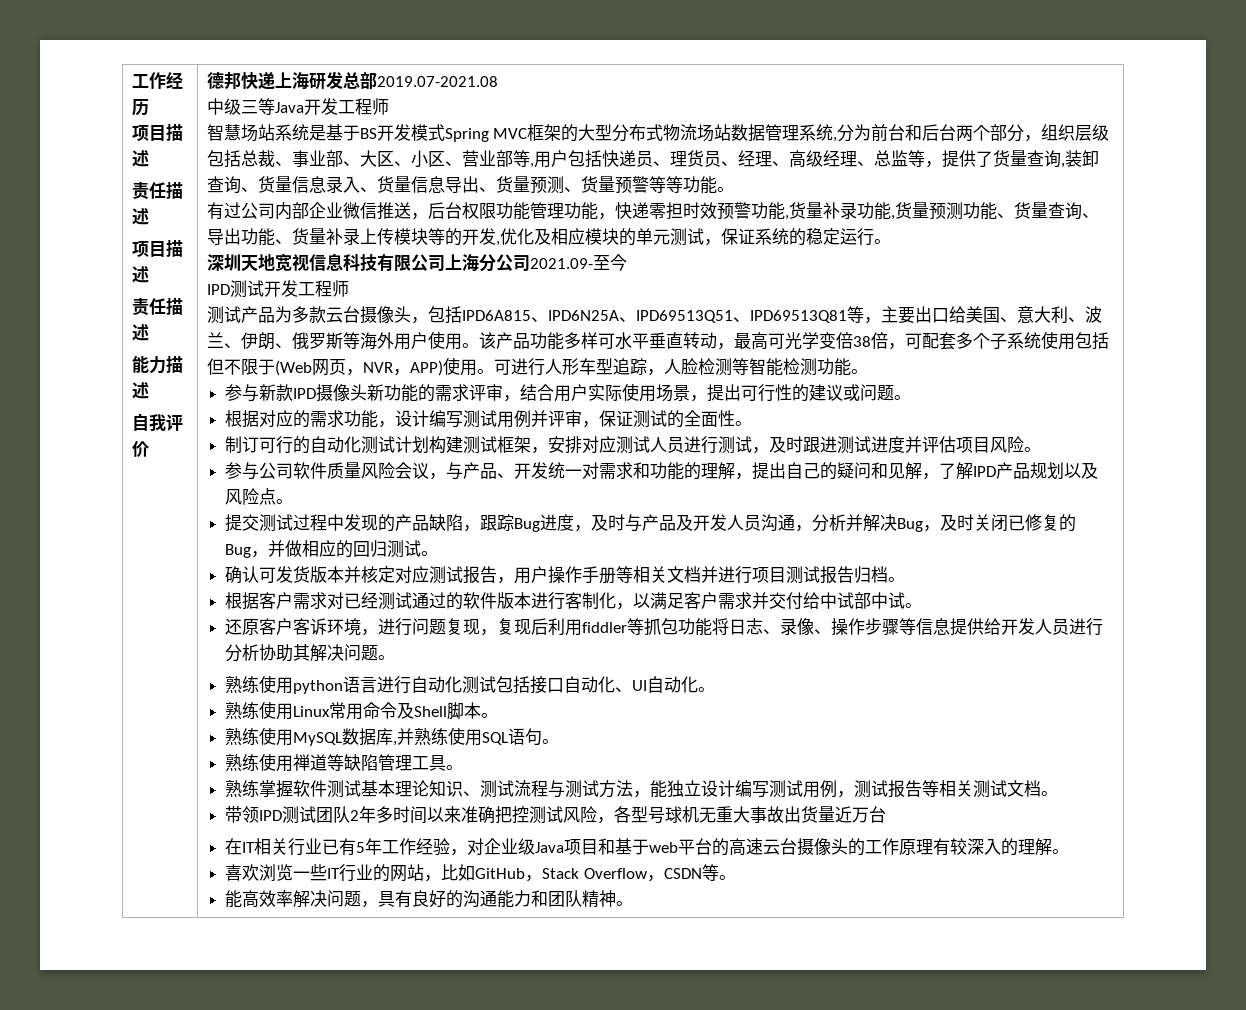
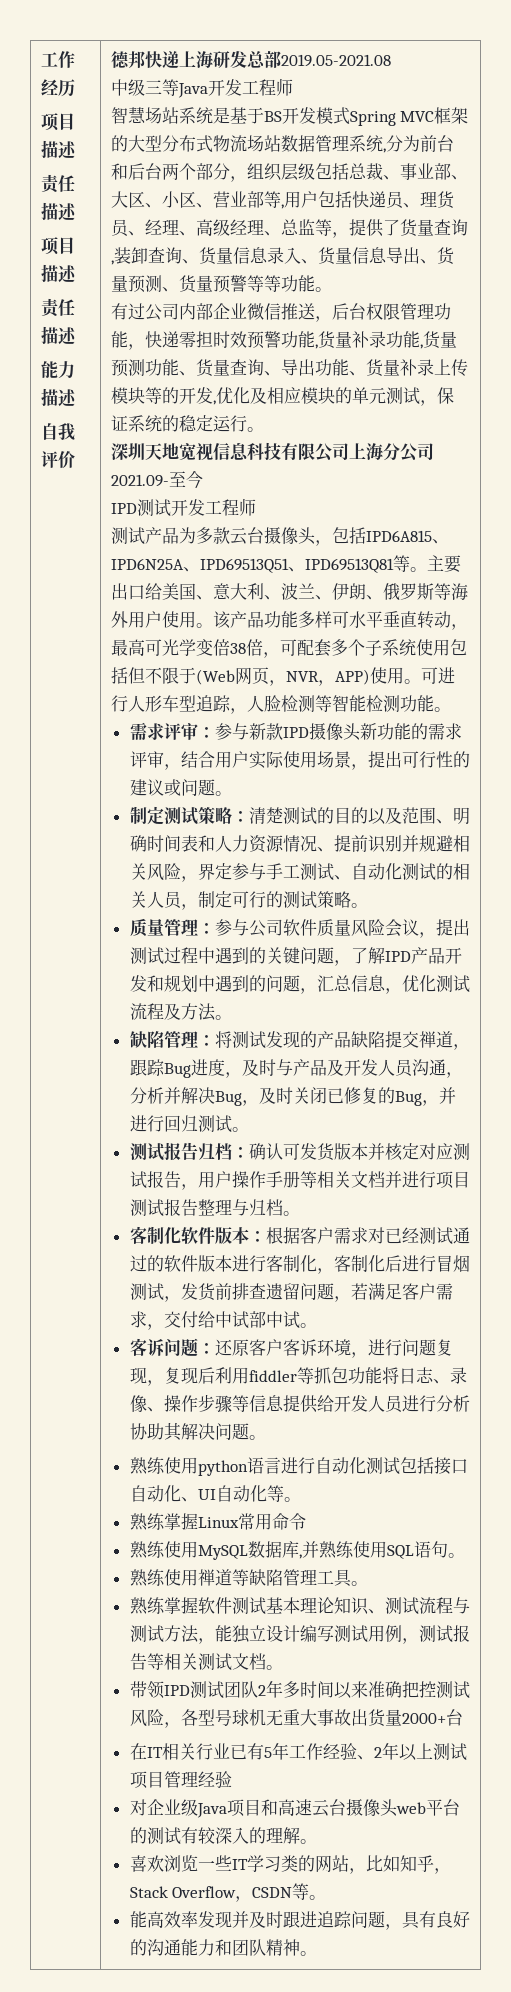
- 德邦快递上海研发总部2019.07-2021.08
+ 德邦快递上海研发总部2019.05-2021.08
- 有过公司内部企业微信推送，后台权限功能管理功能，快递零担时效预警功能,货量补录功能,货量预测功能、货量查询、导出功能、货量补录上传模块等的开发,优化及相应模块的单元测试，保证系统的稳定运行。
+ 有过公司内部企业微信推送，后台权限管理功能，快递零担时效预警功能,货量补录功能,货量预测功能、货量查询、导出功能、货量补录上传模块等的开发,优化及相应模块的单元测试，保证系统的稳定运行。
- 测试产品为多款云台摄像头，包括IPD6A815、IPD6N25A、IPD69513Q51、IPD69513Q81等，主要出口给美国、意大利、波兰、伊朗、俄罗斯等海外用户使用。
+ 测试产品为多款云台摄像头，包括IPD6A815、IPD6N25A、IPD69513Q51、IPD69513Q81等。主要出口给美国、意大利、波兰、伊朗、俄罗斯等海外用户使用。
- 参与新款IPD摄像头新功能的需求评审，结合用户实际使用场景，提出可行性的建议或问题。
+ 需求评审：参与新款IPD摄像头新功能的需求评审，结合用户实际使用场景，提出可行性的建议或问题。
- 根据对应的需求功能，设计编写测试用例并评审，保证测试的全面性。
- 制订可行的自动化测试计划构建测试框架，安排对应测试人员进行测试，及时跟进测试进度并评估项目风险。
- 参与公司软件质量风险会议，与产品、开发统一对需求和功能的理解，提出自己的疑问和见解，了解IPD产品规划以及风险点。
- 提交测试过程中发现的产品缺陷，跟踪Bug进度，及时与产品及开发人员沟通，分析并解决Bug，及时关闭已修复的Bug，并做相应的回归测试。
+ 制定测试策略：清楚测试的目的以及范围、明确时间表和人力资源情况、提前识别并规避相关风险，界定参与手工测试、自动化测试的相关人员，制定可行的测试策略。
+ 质量管理：参与公司软件质量风险会议，提出测试过程中遇到的关键问题，了解IPD产品开发和规划中遇到的问题，汇总信息，优化测试流程及方法。
+ 缺陷管理：将测试发现的产品缺陷提交禅道，跟踪Bug进度，及时与产品及开发人员沟通，分析并解决Bug，及时关闭已修复的Bug，并进行回归测试。
- 确认可发货版本并核定对应测试报告，用户操作手册等相关文档并进行项目测试报告归档。
+ 测试报告归档：确认可发货版本并核定对应测试报告，用户操作手册等相关文档并进行项目测试报告整理与归档。
- 根据客户需求对已经测试通过的软件版本进行客制化，以满足客户需求并交付给中试部中试。
+ 客制化软件版本：根据客户需求对已经测试通过的软件版本进行客制化，客制化后进行冒烟测试，发货前排查遗留问题，若满足客户需求，交付给中试部中试。
- 还原客户客诉环境，进行问题复现，复现后利用fiddler等抓包功能将日志、录像、操作步骤等信息提供给开发人员进行分析协助其解决问题。
+ 客诉问题：还原客户客诉环境，进行问题复现，复现后利用fiddler等抓包功能将日志、录像、操作步骤等信息提供给开发人员进行分析协助其解决问题。
- 熟练使用python语言进行自动化测试包括接口自动化、UI自动化。
- 熟练使用Linux常用命令及Shell脚本。
+ 熟练使用python语言进行自动化测试包括接口自动化、UI自动化等。
+ 熟练掌握Linux常用命令
- 带领IPD测试团队2年多时间以来准确把控测试风险，各型号球机无重大事故出货量近万台
+ 带领IPD测试团队2年多时间以来准确把控测试风险，各型号球机无重大事故出货量2000+台
- 在IT相关行业已有5年工作经验，对企业级Java项目和基于web平台的高速云台摄像头的工作原理有较深入的理解。
+ 在IT相关行业已有5年工作经验、2年以上测试项目管理经验
+ 对企业级Java项目和高速云台摄像头web平台的测试有较深入的理解。
- 喜欢浏览一些IT行业的网站，比如GitHub，Stack Overflow，CSDN等。
+ 喜欢浏览一些IT学习类的网站，比如知乎，Stack Overflow，CSDN等。
- 能高效率解决问题，具有良好的沟通能力和团队精神。
+ 能高效率发现并及时跟进追踪问题，具有良好的沟通能力和团队精神。

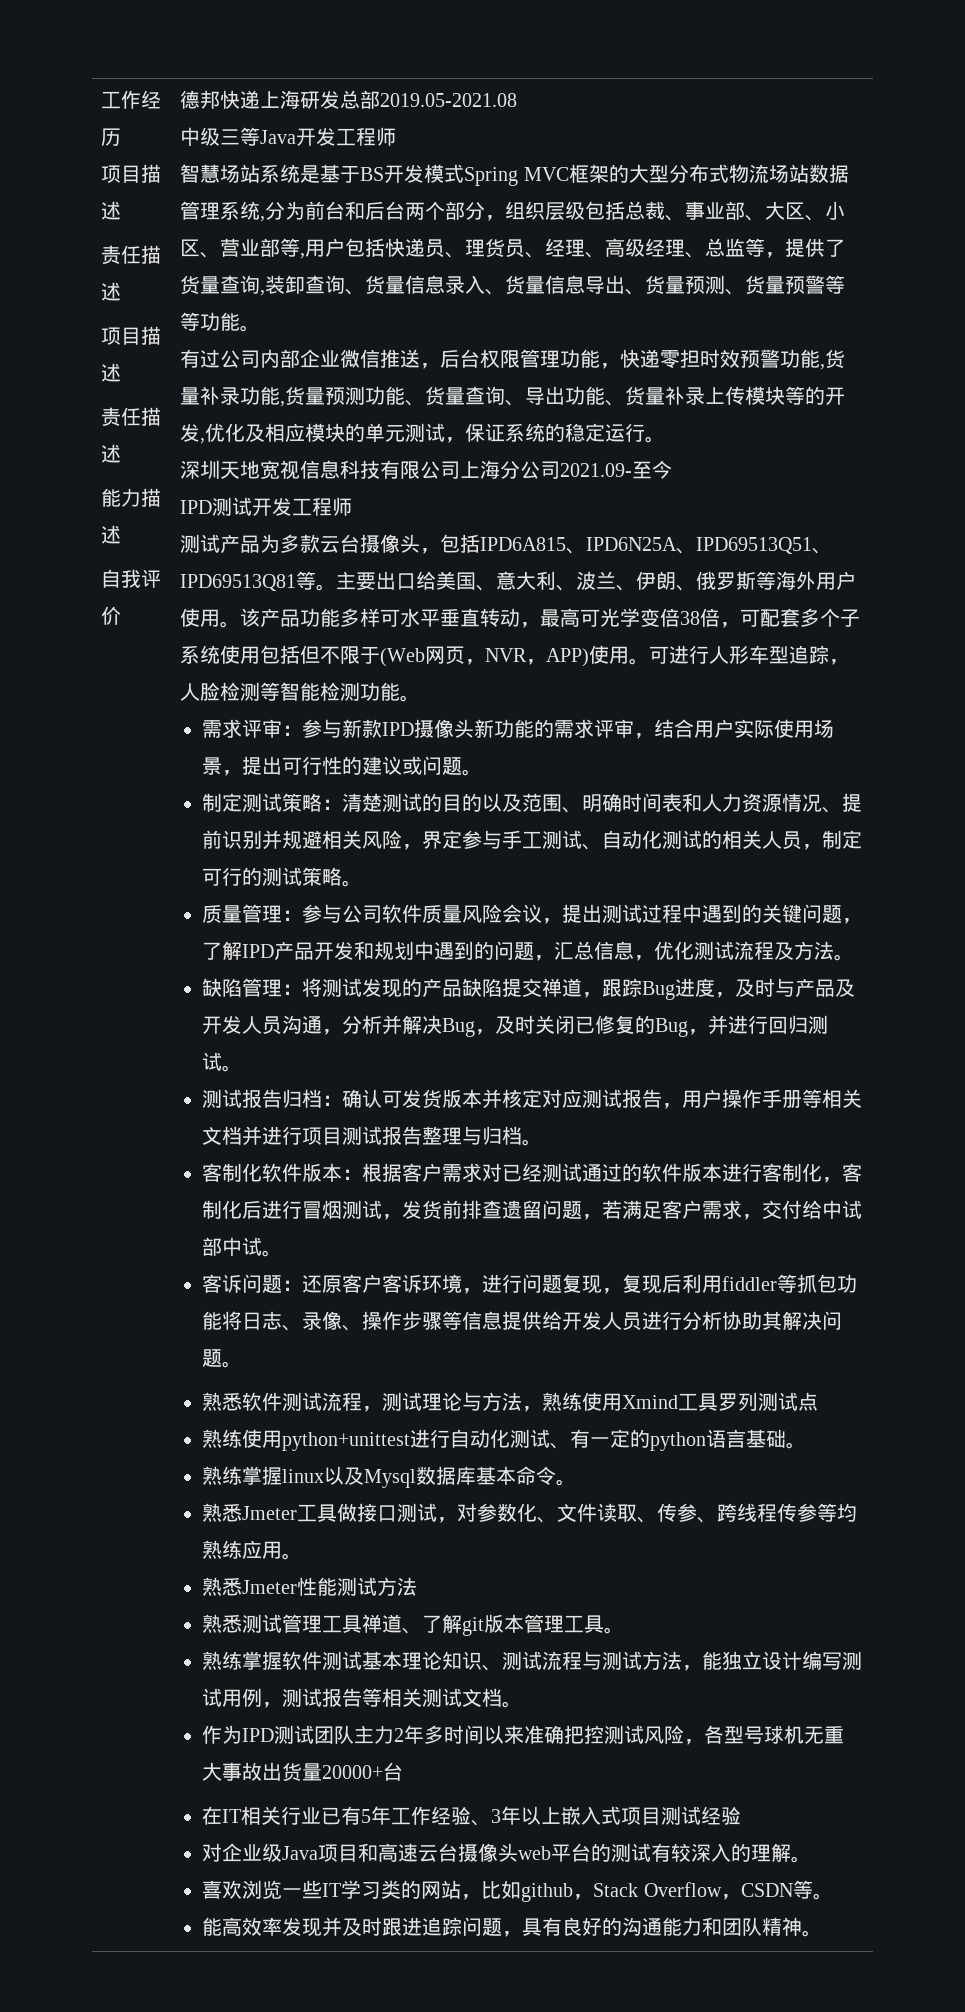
- 熟练使用python语言进行自动化测试包括接口自动化、UI自动化等。
- 熟练掌握Linux常用命令
- 熟练使用MySQL数据库,并熟练使用SQL语句。
- 熟练使用禅道等缺陷管理工具。
+ 熟悉软件测试流程，测试理论与方法，熟练使用Xmind工具罗列测试点
+ 熟练使用python+unittest进行自动化测试、有一定的python语言基础。
+ 熟练掌握linux以及Mysql数据库基本命令。
+ 熟悉Jmeter工具做接口测试，对参数化、文件读取、传参、跨线程传参等均熟练应用。
+ 熟悉Jmeter性能测试方法
+ 熟悉测试管理工具禅道、了解git版本管理工具。
- 带领IPD测试团队2年多时间以来准确把控测试风险，各型号球机无重大事故出货量2000+台
+ 作为IPD测试团队主力2年多时间以来准确把控测试风险，各型号球机无重大事故出货量20000+台
- 在IT相关行业已有5年工作经验、2年以上测试项目管理经验
+ 在IT相关行业已有5年工作经验、3年以上嵌入式项目测试经验
- 喜欢浏览一些IT学习类的网站，比如知乎，Stack Overflow，CSDN等。
+ 喜欢浏览一些IT学习类的网站，比如github，Stack Overflow，CSDN等。

